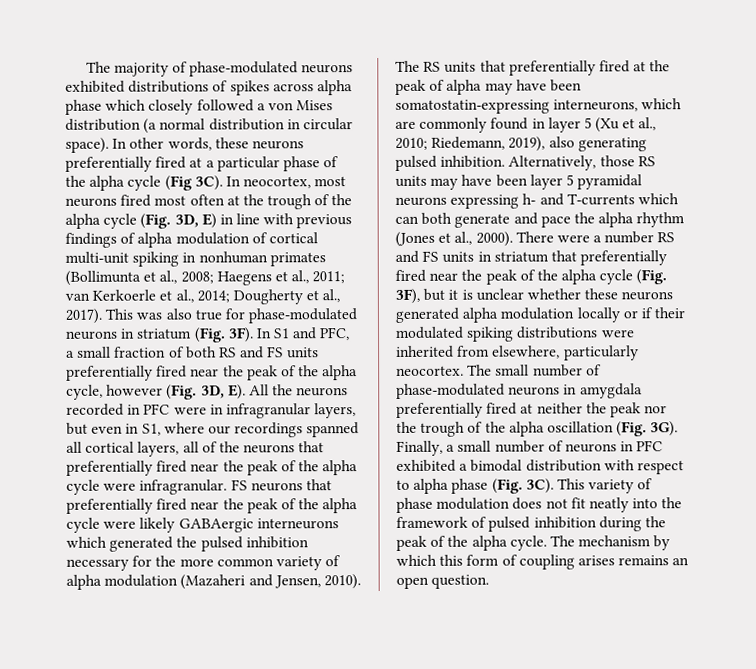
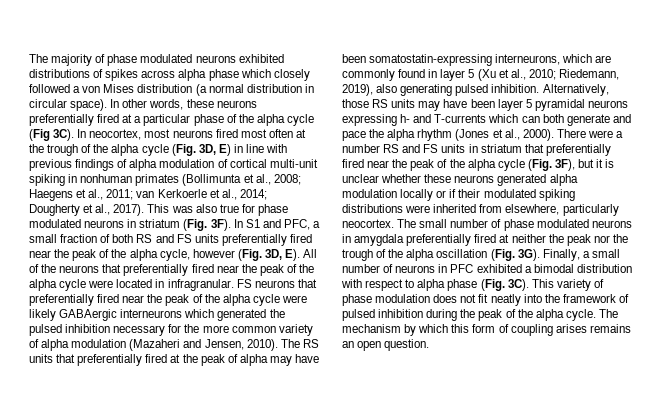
- The majority of phase-modulated neurons exhibited distributions of spikes across alpha phase which closely followed a von Mises distribution (a normal distribution in circular space).
+ The majority of phase modulated neurons exhibited distributions of spikes across alpha phase which closely followed a von Mises distribution (a normal distribution in circular space).
- This was also true for phase-modulated neurons in striatum (Fig. 3F).
+ This was also true for phase modulated neurons in striatum (Fig. 3F).
- In S1 and PFC, a small fraction of both RS and FS units preferentially fired near the peak of the alpha cycle, however (Fig. 3D, E). All the neurons recorded in PFC were in infragranular layers, but even in S1, where our recordings spanned all cortical layers, all of the neurons that preferentially fired near the peak of the alpha cycle were infragranular.
+ In S1 and PFC, a small fraction of both RS and FS units preferentially fired near the peak of the alpha cycle, however (Fig. 3D, E). All of the neurons that preferentially fired near the peak of the alpha cycle were located in infragranular.
- The small number of phase-modulated neurons in amygdala preferentially fired at neither the peak nor the trough of the alpha oscillation (Fig. 3G).
+ The small number of phase modulated neurons in amygdala preferentially fired at neither the peak nor the trough of the alpha oscillation (Fig. 3G).

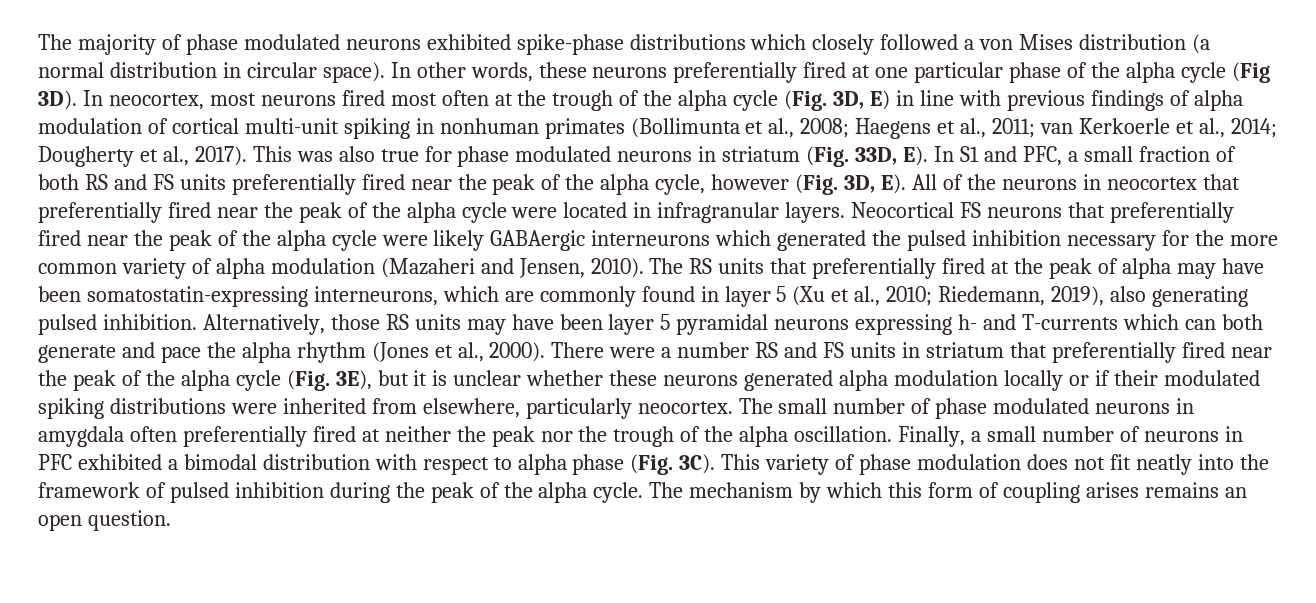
- The majority of phase modulated neurons exhibited distributions of spikes across alpha phase which closely followed a von Mises distribution (a normal distribution in circular space).
+ The majority of phase modulated neurons exhibited spike-phase distributions which closely followed a von Mises distribution (a normal distribution in circular space).
- In other words, these neurons preferentially fired at a particular phase of the alpha cycle (Fig 3C).
+ In other words, these neurons preferentially fired at one particular phase of the alpha cycle (Fig 3D).
- This was also true for phase modulated neurons in striatum (Fig. 3F). In S1 and PFC, a small fraction of both RS and FS units preferentially fired near the peak of the alpha cycle, however (Fig. 3D, E). All of the neurons that preferentially fired near the peak of the alpha cycle were located in infragranular. FS neurons that preferentially fired near the peak of the alpha cycle were likely GABAergic interneurons which generated the pulsed inhibition necessary for the more common variety of alpha modulation (Mazaheri and Jensen, 2010).
+ This was also true for phase modulated neurons in striatum (Fig. 33D, E). In S1 and PFC, a small fraction of both RS and FS units preferentially fired near the peak of the alpha cycle, however (Fig. 3D, E). All of the neurons in neocortex that preferentially fired near the peak of the alpha cycle were located in infragranular layers. Neocortical FS neurons that preferentially fired near the peak of the alpha cycle were likely GABAergic interneurons which generated the pulsed inhibition necessary for the more common variety of alpha modulation (Mazaheri and Jensen, 2010).
- There were a number RS and FS units in striatum that preferentially fired near the peak of the alpha cycle (Fig. 3F), but it is unclear whether these neurons generated alpha modulation locally or if their modulated spiking distributions were inherited from elsewhere, particularly neocortex.
+ There were a number RS and FS units in striatum that preferentially fired near the peak of the alpha cycle (Fig. 3E), but it is unclear whether these neurons generated alpha modulation locally or if their modulated spiking distributions were inherited from elsewhere, particularly neocortex.
- The small number of phase modulated neurons in amygdala preferentially fired at neither the peak nor the trough of the alpha oscillation (Fig. 3G).
+ The small number of phase modulated neurons in amygdala often preferentially fired at neither the peak nor the trough of the alpha oscillation.

